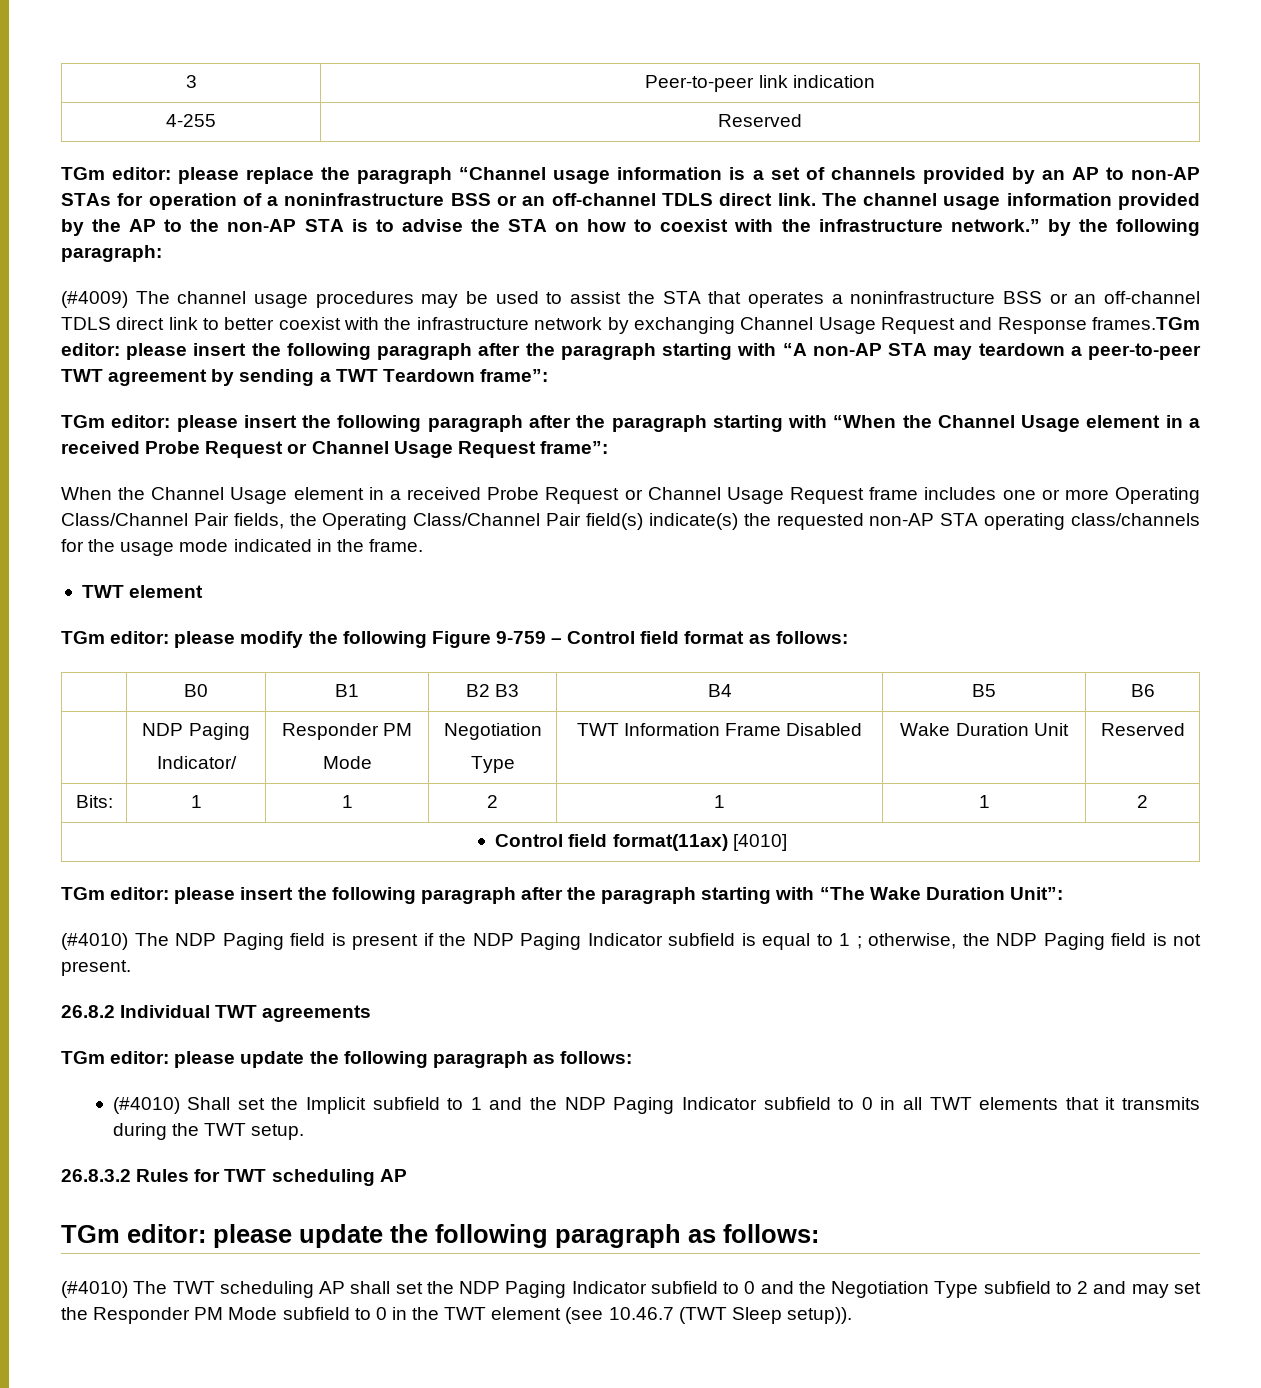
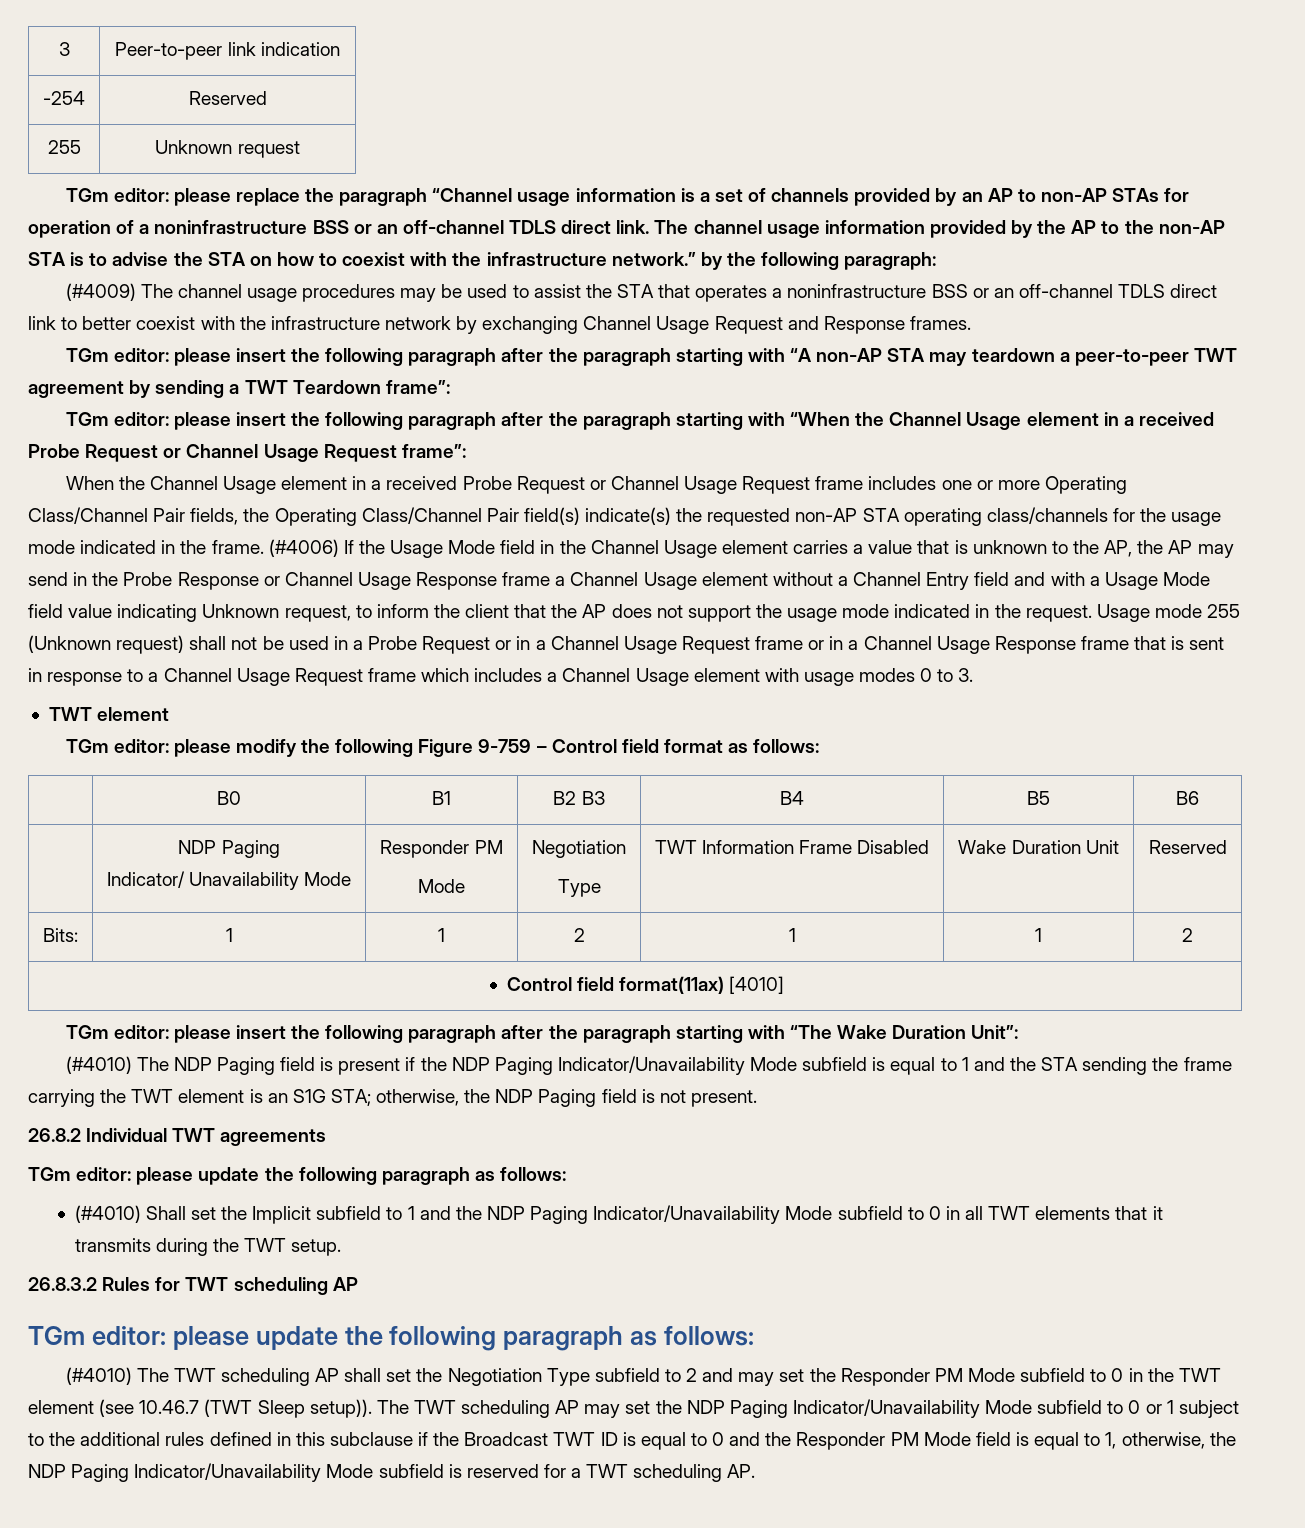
- 4-255 | Reserved
+ -254 | Reserved
+ 255 | Unknown request
- (#4009) The channel usage procedures may be used to assist the STA that operates a noninfrastructure BSS or an off-channel TDLS direct link to better coexist with the infrastructure network by exchanging Channel Usage Request and Response frames.TGm editor:
+ (#4009) The channel usage procedures may be used to assist the STA that operates a noninfrastructure BSS or an off-channel TDLS direct link to better coexist with the infrastructure network by exchanging Channel Usage Request and Response frames.
+ TGm editor:
+ (#4006) If the Usage Mode field in the Channel Usage element carries a value that is unknown to the AP, the AP may send in the Probe Response or Channel Usage Response frame a Channel Usage element without a Channel Entry field and with a Usage Mode field value indicating Unknown request, to inform the client that the AP does not support the usage mode indicated in the request. Usage mode 255 (Unknown request) shall not be used in a Probe Request or in a Channel Usage Request frame or in a Channel Usage Response frame that is sent in response to a Channel Usage Request frame which includes a Channel Usage element with usage modes 0 to 3.
  | NDP Paging
- Indicator/ | Responder PM
+ Indicator/ Unavailability Mode | Responder PM
- (#4010) The NDP Paging field is present if the NDP Paging Indicator subfield is equal to 1 ; otherwise, the NDP Paging field is not present.
+ (#4010) The NDP Paging field is present if the NDP Paging Indicator/Unavailability Mode subfield is equal to 1 and the STA sending the frame carrying the TWT element is an S1G STA; otherwise, the NDP Paging field is not present.
- (#4010) Shall set the Implicit subfield to 1 and the NDP Paging Indicator subfield to 0 in all TWT elements that it transmits during the TWT setup.
+ (#4010) Shall set the Implicit subfield to 1 and the NDP Paging Indicator/Unavailability Mode subfield to 0 in all TWT elements that it transmits during the TWT setup.
- (#4010) The TWT scheduling AP shall set the NDP Paging Indicator subfield to 0 and the Negotiation Type subfield to 2 and may set the Responder PM Mode subfield to 0 in the TWT element (see 10.46.7 (TWT Sleep setup)).
+ (#4010) The TWT scheduling AP shall set the Negotiation Type subfield to 2 and may set the Responder PM Mode subfield to 0 in the TWT element (see 10.46.7 (TWT Sleep setup)).
+ The TWT scheduling AP may set the NDP Paging Indicator/Unavailability Mode subfield to 0 or 1 subject to the additional rules defined in this subclause if the Broadcast TWT ID is equal to 0 and the Responder PM Mode field is equal to 1, otherwise, the NDP Paging Indicator/Unavailability Mode subfield is reserved for a TWT scheduling AP.

